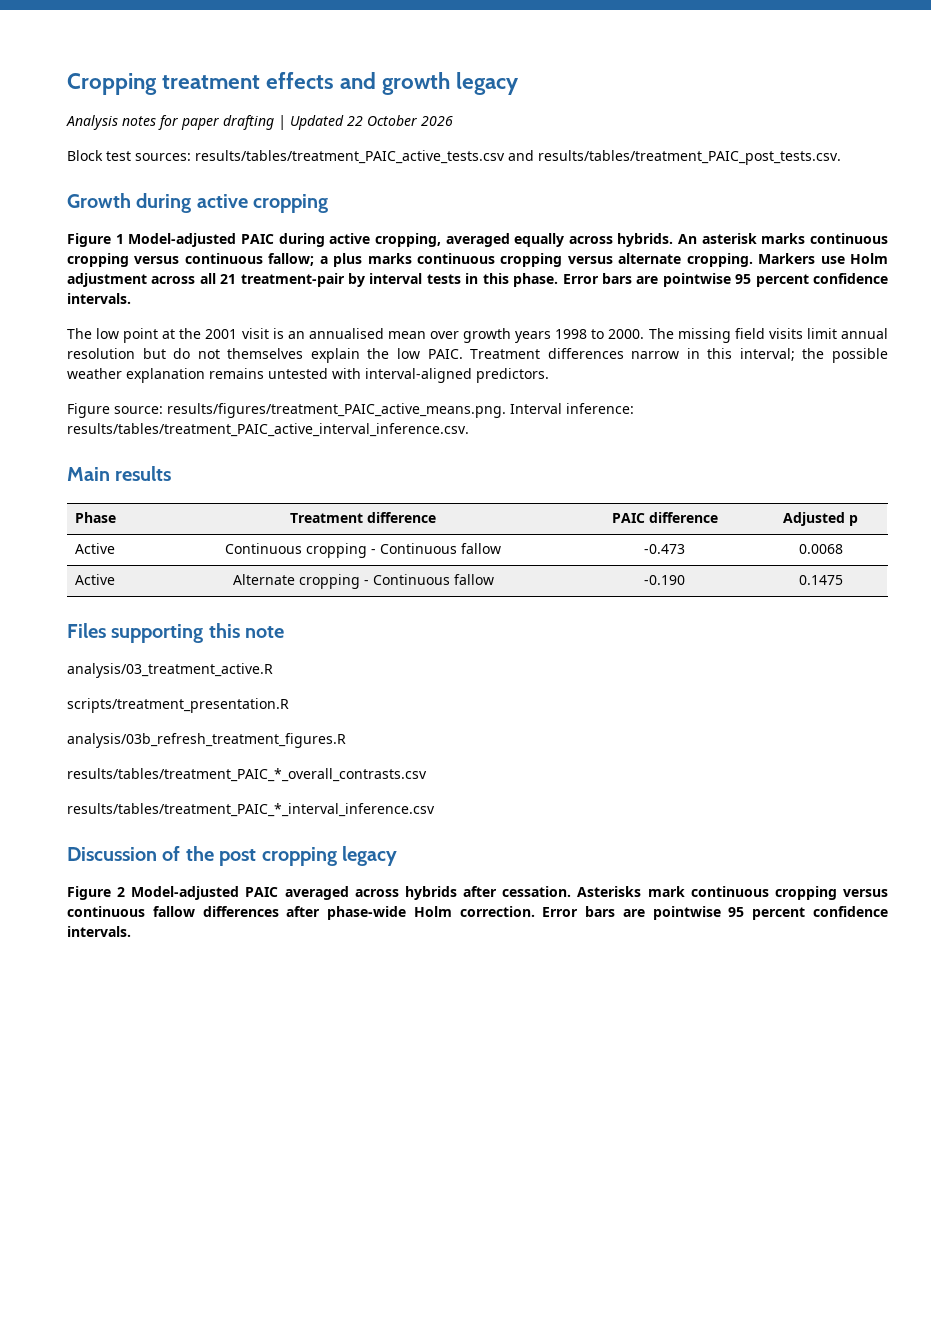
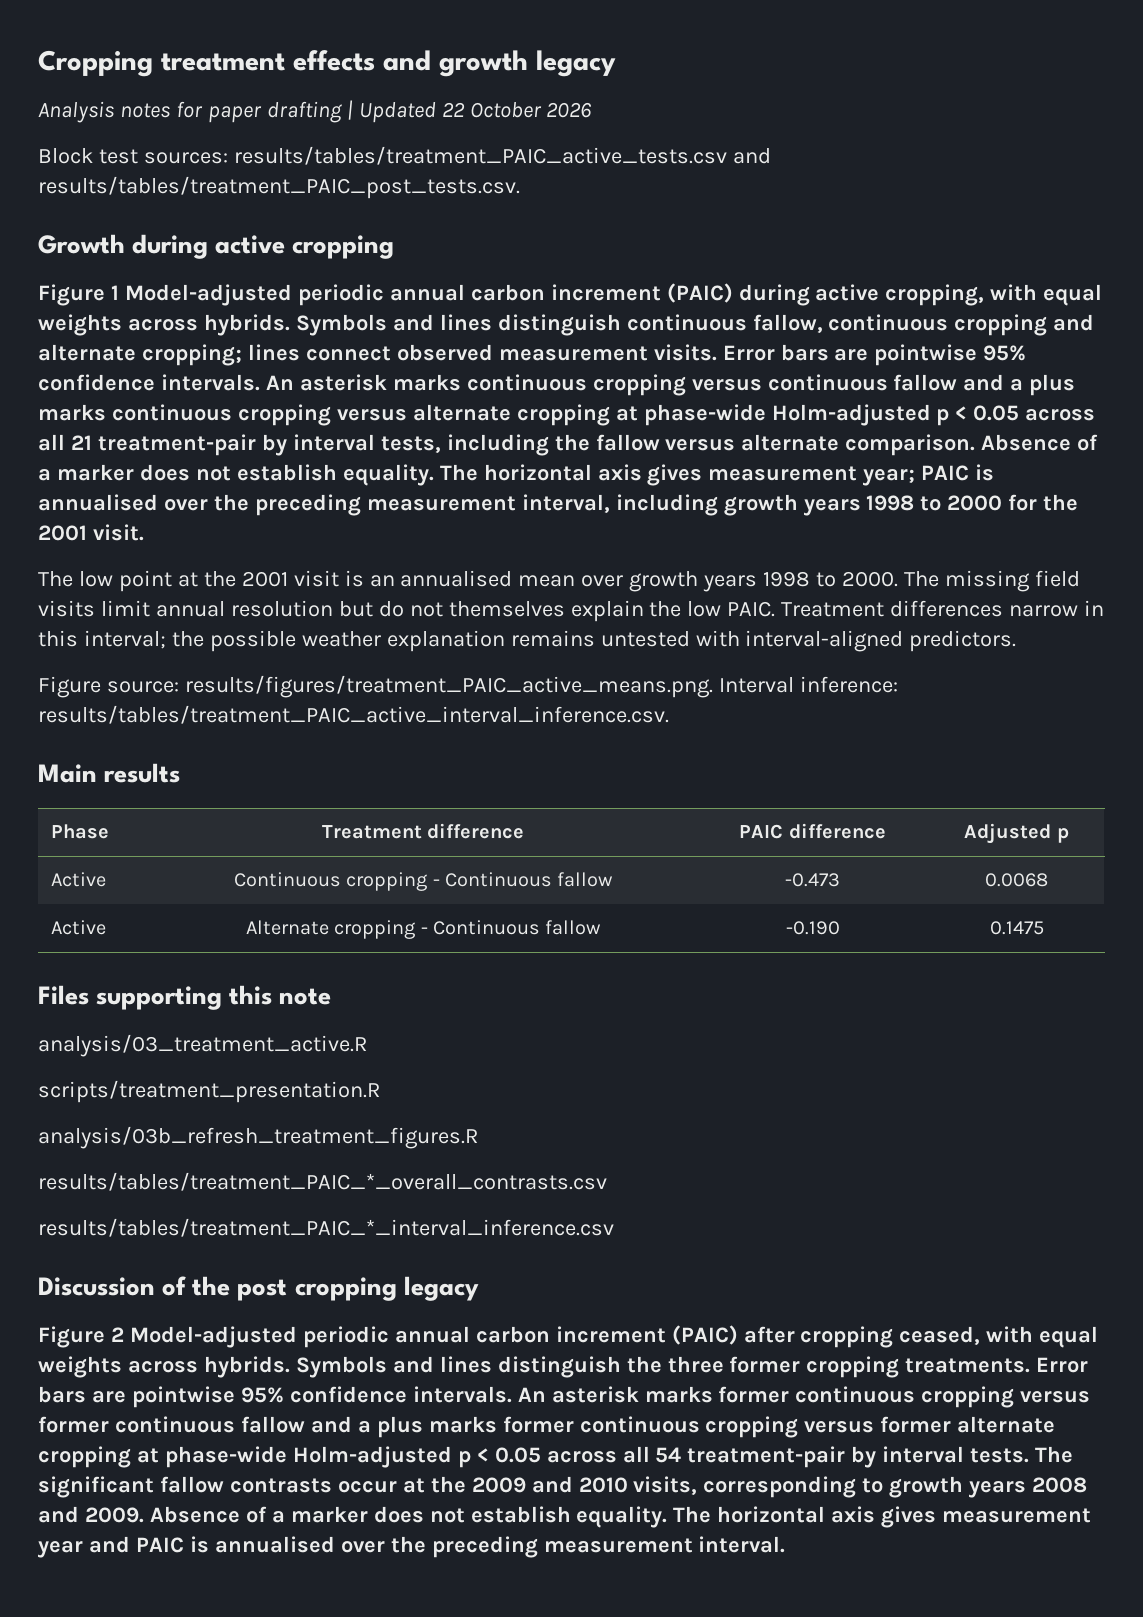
- Figure 1 Model-adjusted PAIC during active cropping, averaged equally across hybrids.
+ Figure 1 Model-adjusted periodic annual carbon increment (PAIC) during active cropping, with equal weights across hybrids. Symbols and lines distinguish continuous fallow, continuous cropping and alternate cropping; lines connect observed measurement visits. Error bars are pointwise 95% confidence intervals.
- An asterisk marks continuous cropping versus continuous fallow; a plus marks continuous cropping versus alternate cropping. Markers use Holm adjustment across all 21 treatment-pair by interval tests in this phase. Error bars are pointwise 95 percent confidence intervals.
+ An asterisk marks continuous cropping versus continuous fallow and a plus marks continuous cropping versus alternate cropping at phase-wide Holm-adjusted p < 0.05 across all 21 treatment-pair by interval tests, including the fallow versus alternate comparison. Absence of a marker does not establish equality. The horizontal axis gives measurement year; PAIC is annualised over the preceding measurement interval, including growth years 1998 to 2000 for the 2001 visit.
- Figure 2 Model-adjusted PAIC averaged across hybrids after cessation. Asterisks mark continuous cropping versus continuous fallow differences after phase-wide Holm correction. Error bars are pointwise 95 percent confidence intervals.
+ Figure 2 Model-adjusted periodic annual carbon increment (PAIC) after cropping ceased, with equal weights across hybrids. Symbols and lines distinguish the three former cropping treatments. Error bars are pointwise 95% confidence intervals. An asterisk marks former continuous cropping versus former continuous fallow and a plus marks former continuous cropping versus former alternate cropping at phase-wide Holm-adjusted p < 0.05 across all 54 treatment-pair by interval tests. The significant fallow contrasts occur at the 2009 and 2010 visits, corresponding to growth years 2008 and 2009. Absence of a marker does not establish equality. The horizontal axis gives measurement year and PAIC is annualised over the preceding measurement interval.

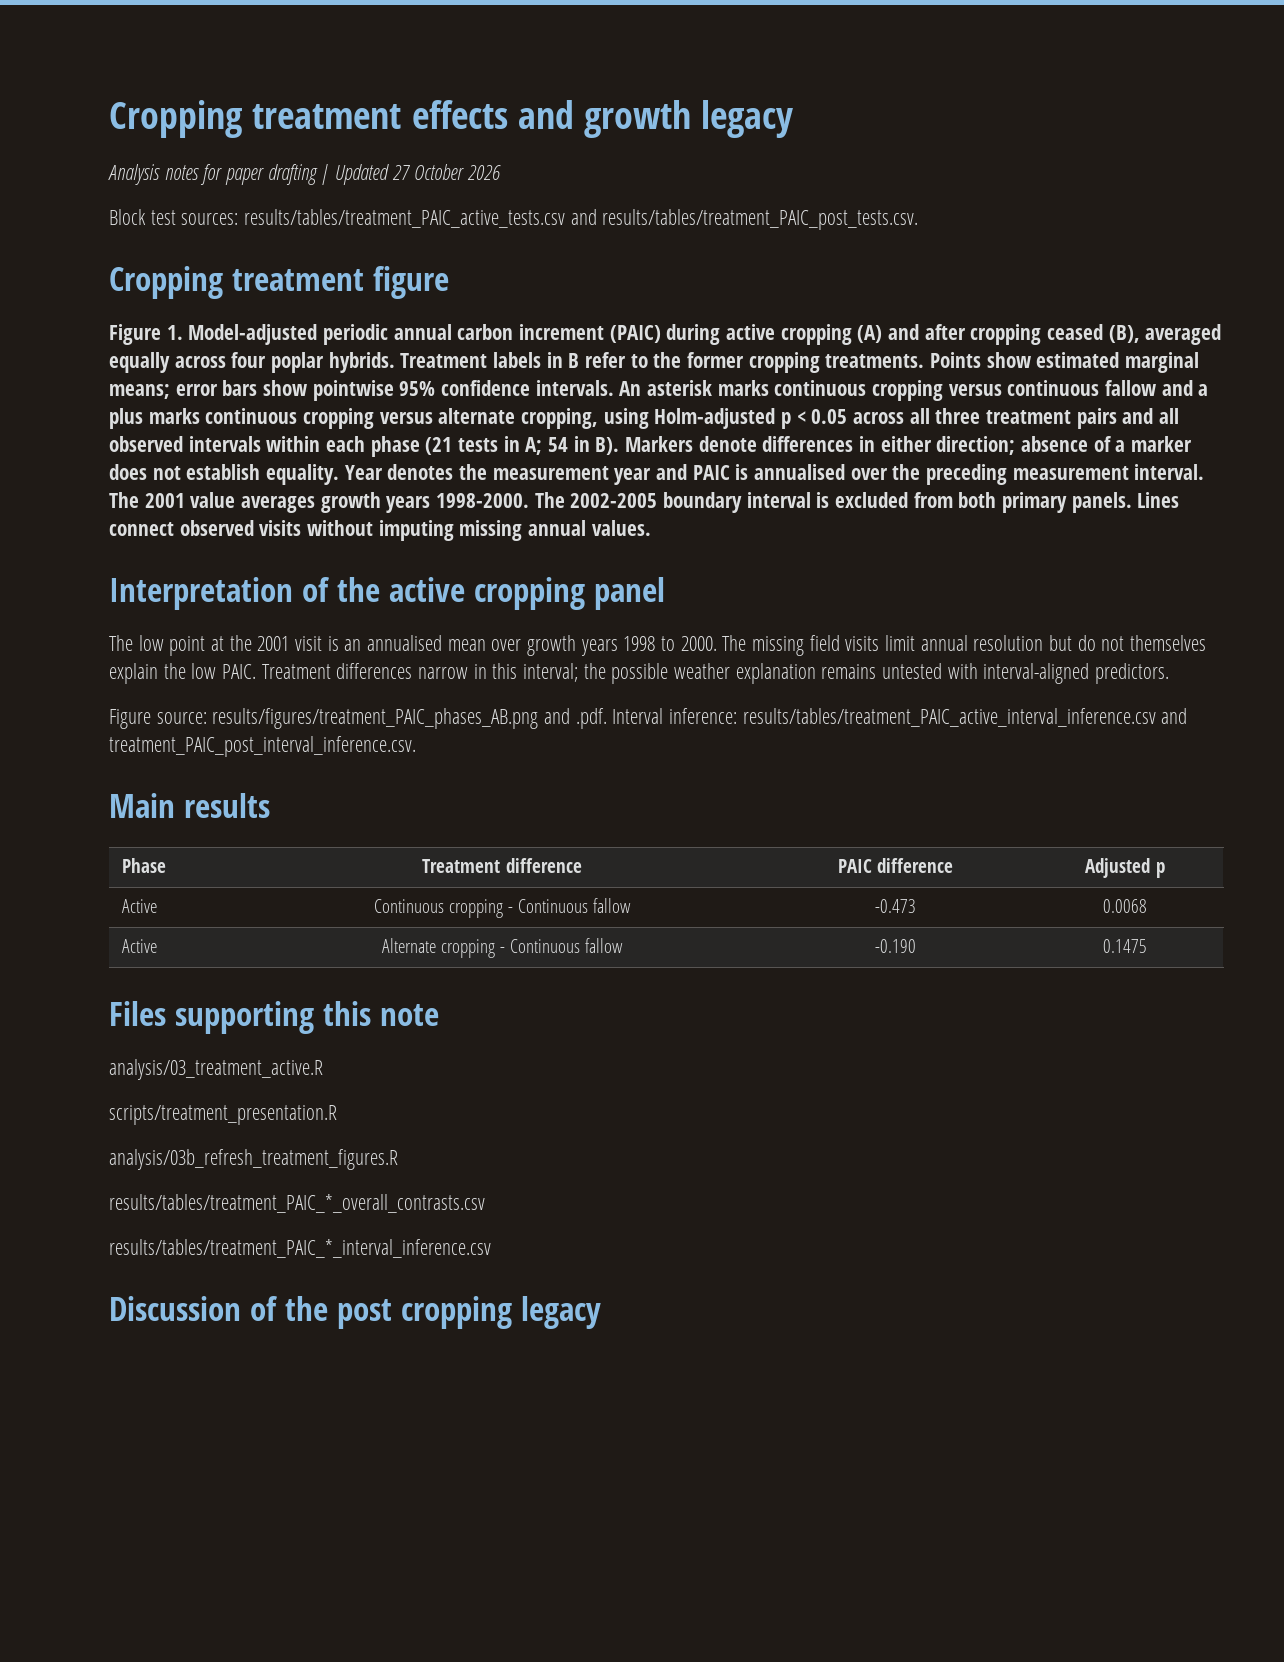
- Analysis notes for paper drafting | Updated 22 October 2026
+ Analysis notes for paper drafting | Updated 27 October 2026
- Growth during active cropping
- Figure 1 Model-adjusted periodic annual carbon increment (PAIC) during active cropping, with equal weights across hybrids. Symbols and lines distinguish continuous fallow, continuous cropping and alternate cropping; lines connect observed measurement visits. Error bars are pointwise 95% confidence intervals.
+ Cropping treatment figure
+ Figure 1. Model-adjusted periodic annual carbon increment (PAIC) during active cropping (A) and after cropping ceased (B), averaged equally across four poplar hybrids. Treatment labels in B refer to the former cropping treatments. Points show estimated marginal means; error bars show pointwise 95% confidence intervals.
- An asterisk marks continuous cropping versus continuous fallow and a plus marks continuous cropping versus alternate cropping at phase-wide Holm-adjusted p < 0.05 across all 21 treatment-pair by interval tests, including the fallow versus alternate comparison. Absence of a marker does not establish equality. The horizontal axis gives measurement year; PAIC is annualised over the preceding measurement interval, including growth years 1998 to 2000 for the 2001 visit.
+ An asterisk marks continuous cropping versus continuous fallow and a plus marks continuous cropping versus alternate cropping, using Holm-adjusted p < 0.05 across all three treatment pairs and all observed intervals within each phase (21 tests in A; 54 in B). Markers denote differences in either direction; absence of a marker does not establish equality. Year denotes the measurement year and PAIC is annualised over the preceding measurement interval. The 2001 value averages growth years 1998-2000. The 2002-2005 boundary interval is excluded from both primary panels. Lines connect observed visits without imputing missing annual values.
+ Interpretation of the active cropping panel
- Figure source: results/figures/treatment_PAIC_active_means.png. Interval inference: results/tables/treatment_PAIC_active_interval_inference.csv.
+ Figure source: results/figures/treatment_PAIC_phases_AB.png and .pdf. Interval inference: results/tables/treatment_PAIC_active_interval_inference.csv and treatment_PAIC_post_interval_inference.csv.
- Figure 2 Model-adjusted periodic annual carbon increment (PAIC) after cropping ceased, with equal weights across hybrids. Symbols and lines distinguish the three former cropping treatments. Error bars are pointwise 95% confidence intervals. An asterisk marks former continuous cropping versus former continuous fallow and a plus marks former continuous cropping versus former alternate cropping at phase-wide Holm-adjusted p < 0.05 across all 54 treatment-pair by interval tests. The significant fallow contrasts occur at the 2009 and 2010 visits, corresponding to growth years 2008 and 2009. Absence of a marker does not establish equality. The horizontal axis gives measurement year and PAIC is annualised over the preceding measurement interval.

